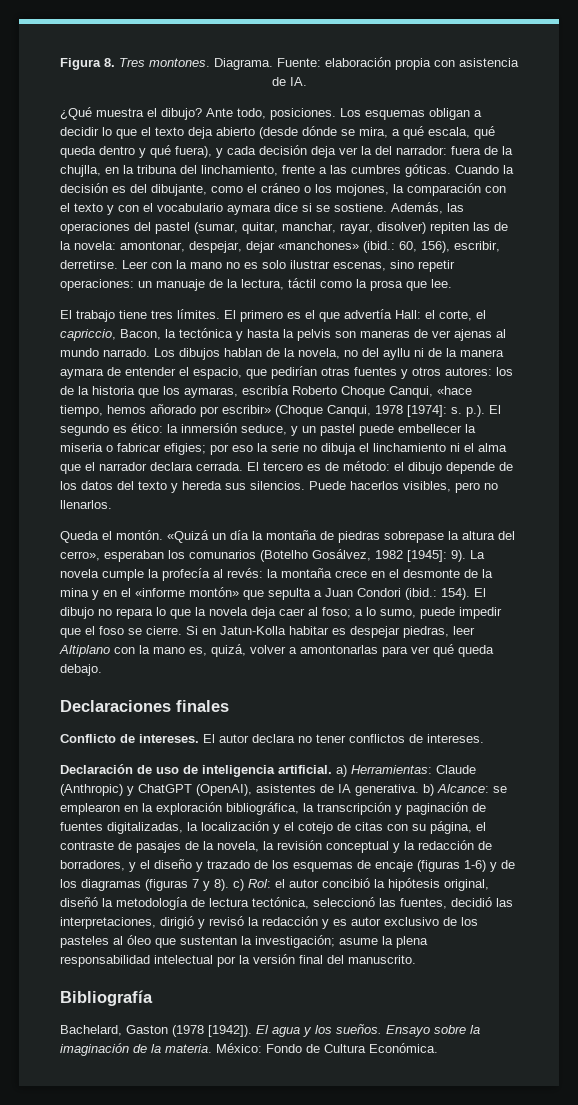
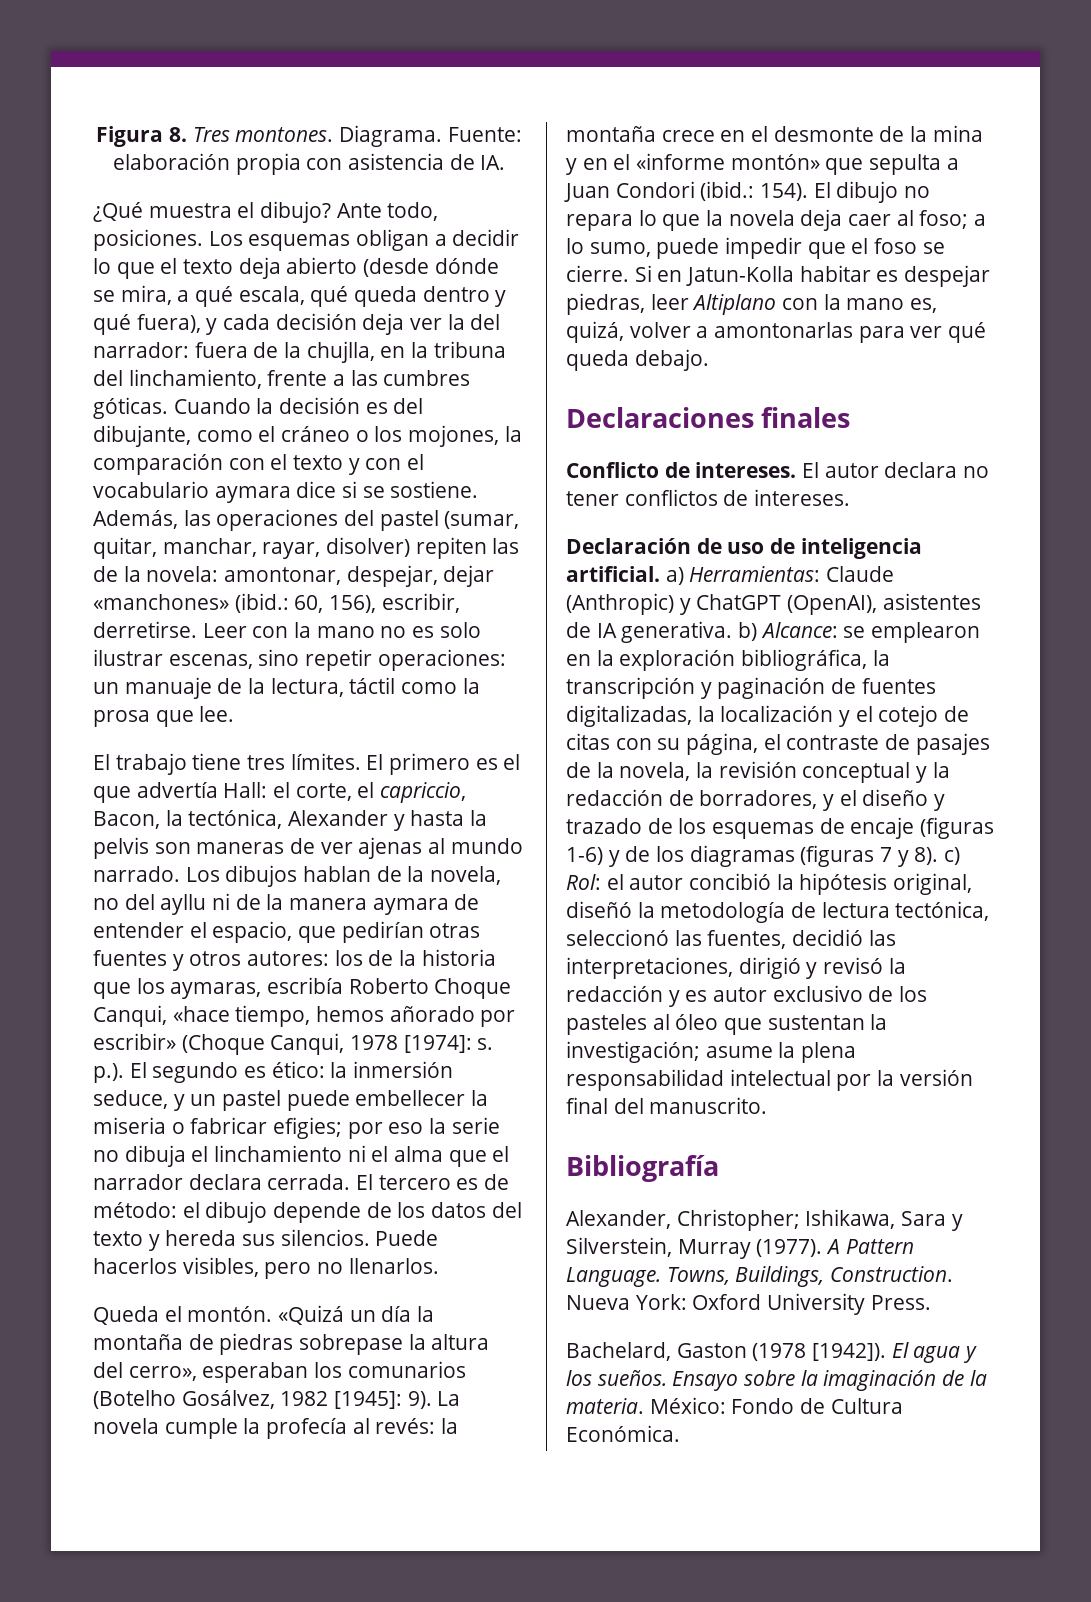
- El primero es el que advertía Hall: el corte, el capriccio, Bacon, la tectónica y hasta la pelvis son maneras de ver ajenas al mundo narrado.
+ El primero es el que advertía Hall: el corte, el capriccio, Bacon, la tectónica, Alexander y hasta la pelvis son maneras de ver ajenas al mundo narrado.
+ Alexander, Christopher; Ishikawa, Sara y Silverstein, Murray (1977). A Pattern Language. Towns, Buildings, Construction. Nueva York: Oxford University Press.

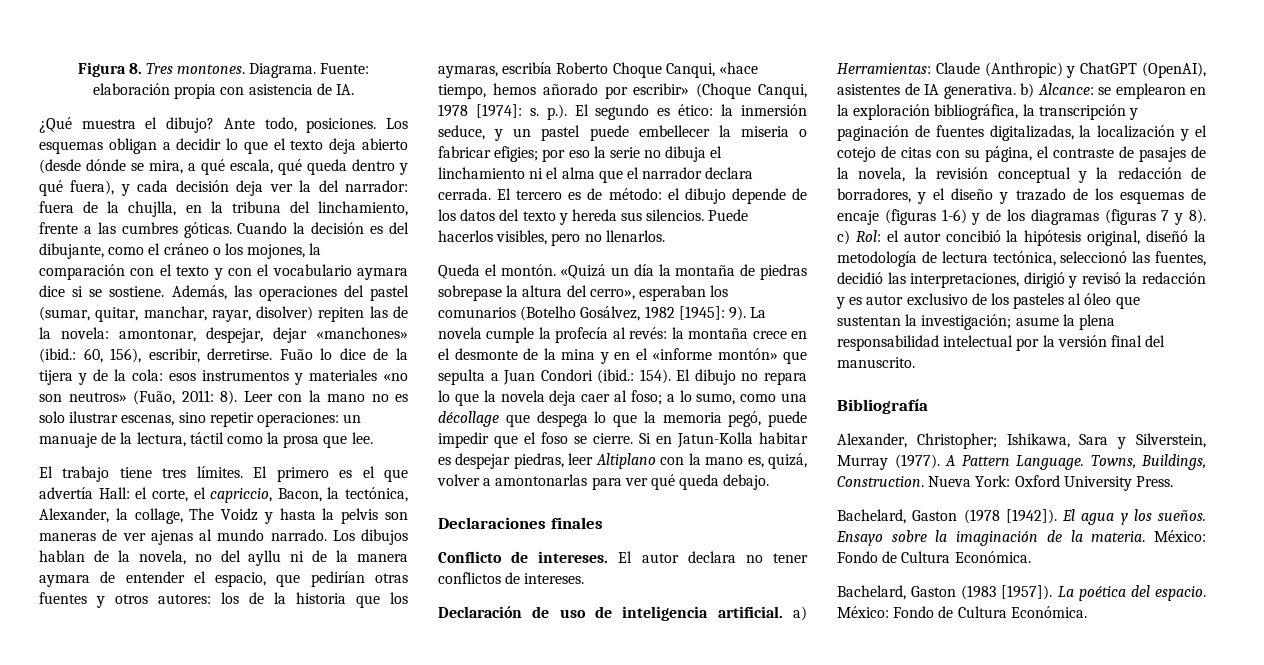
+ Fuão lo dice de la tijera y de la cola: esos instrumentos y materiales «no son neutros» (Fuão, 2011: 8).
- El primero es el que advertía Hall: el corte, el capriccio, Bacon, la tectónica, Alexander y hasta la pelvis son maneras de ver ajenas al mundo narrado.
+ El primero es el que advertía Hall: el corte, el capriccio, Bacon, la tectónica, Alexander, la collage, The Voidz y hasta la pelvis son maneras de ver ajenas al mundo narrado.
- El dibujo no repara lo que la novela deja caer al foso; a lo sumo, puede impedir que el foso se cierre.
+ El dibujo no repara lo que la novela deja caer al foso; a lo sumo, como una décollage que despega lo que la memoria pegó, puede impedir que el foso se cierre.
+ Bachelard, Gaston (1983 [1957]). La poética del espacio. México: Fondo de Cultura Económica.

